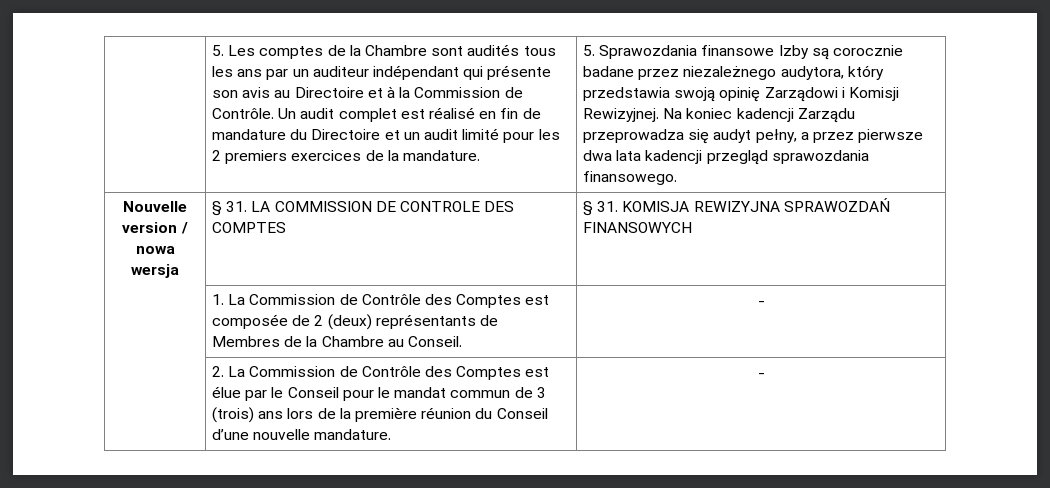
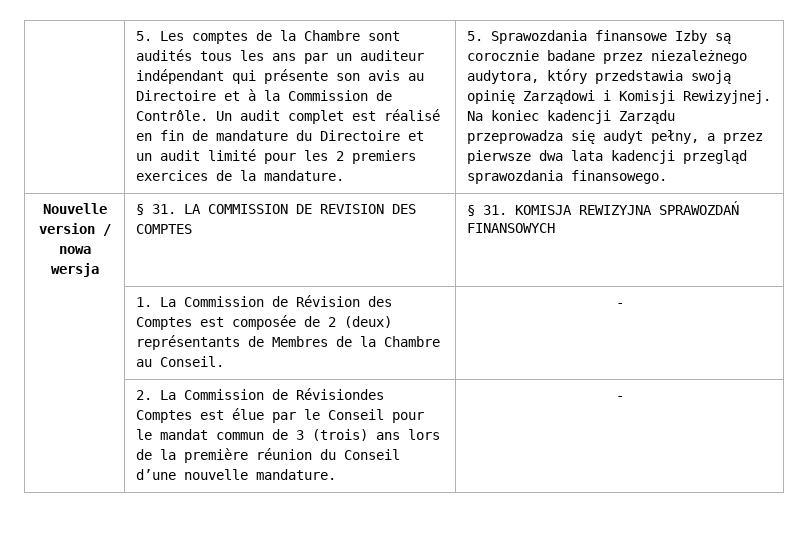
- Nouvelle version / nowa wersja | § 31. LA COMMISSION DE CONTROLE DES COMPTES | § 31. KOMISJA REWIZYJNA SPRAWOZDAŃ FINANSOWYCH
+ Nouvelle version / nowa wersja | § 31. LA COMMISSION DE REVISION DES COMPTES | § 31. KOMISJA REWIZYJNA SPRAWOZDAŃ FINANSOWYCH
- | 1. La Commission de Contrôle des Comptes est composée de 2 (deux) représentants de Membres de la Chambre au Conseil. | -
+ | 1. La Commission de Révision des Comptes est composée de 2 (deux) représentants de Membres de la Chambre au Conseil. | -
- | 2. La Commission de Contrôle des Comptes est élue par le Conseil pour le mandat commun de 3 (trois) ans lors de la première réunion du Conseil d’une nouvelle mandature. | -
+ | 2. La Commission de Révisiondes Comptes est élue par le Conseil pour le mandat commun de 3 (trois) ans lors de la première réunion du Conseil d’une nouvelle mandature. | -

